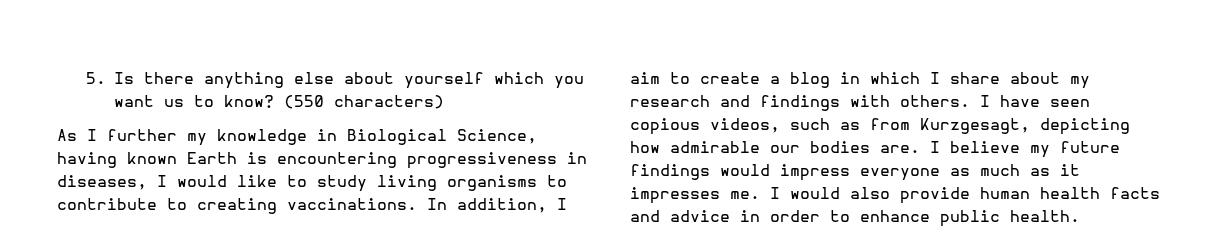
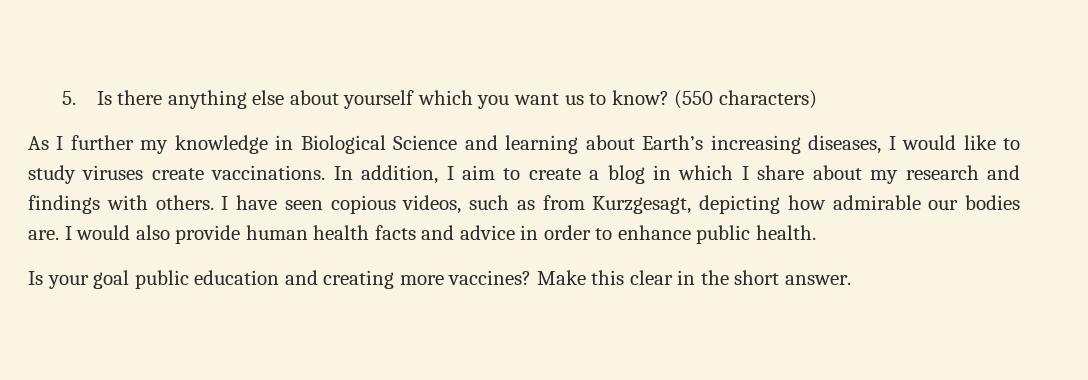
- As I further my knowledge in Biological Science, having known Earth is encountering progressiveness in diseases, I would like to study living organisms to contribute to creating vaccinations.
+ As I further my knowledge in Biological Science and learning about Earth’s increasing diseases, I would like to study viruses create vaccinations.
- I believe my future findings would impress everyone as much as it impresses me. I would also provide human health facts and advice in order to enhance public health.
+ I would also provide human health facts and advice in order to enhance public health.
+ Is your goal public education and creating more vaccines? Make this clear in the short answer.

